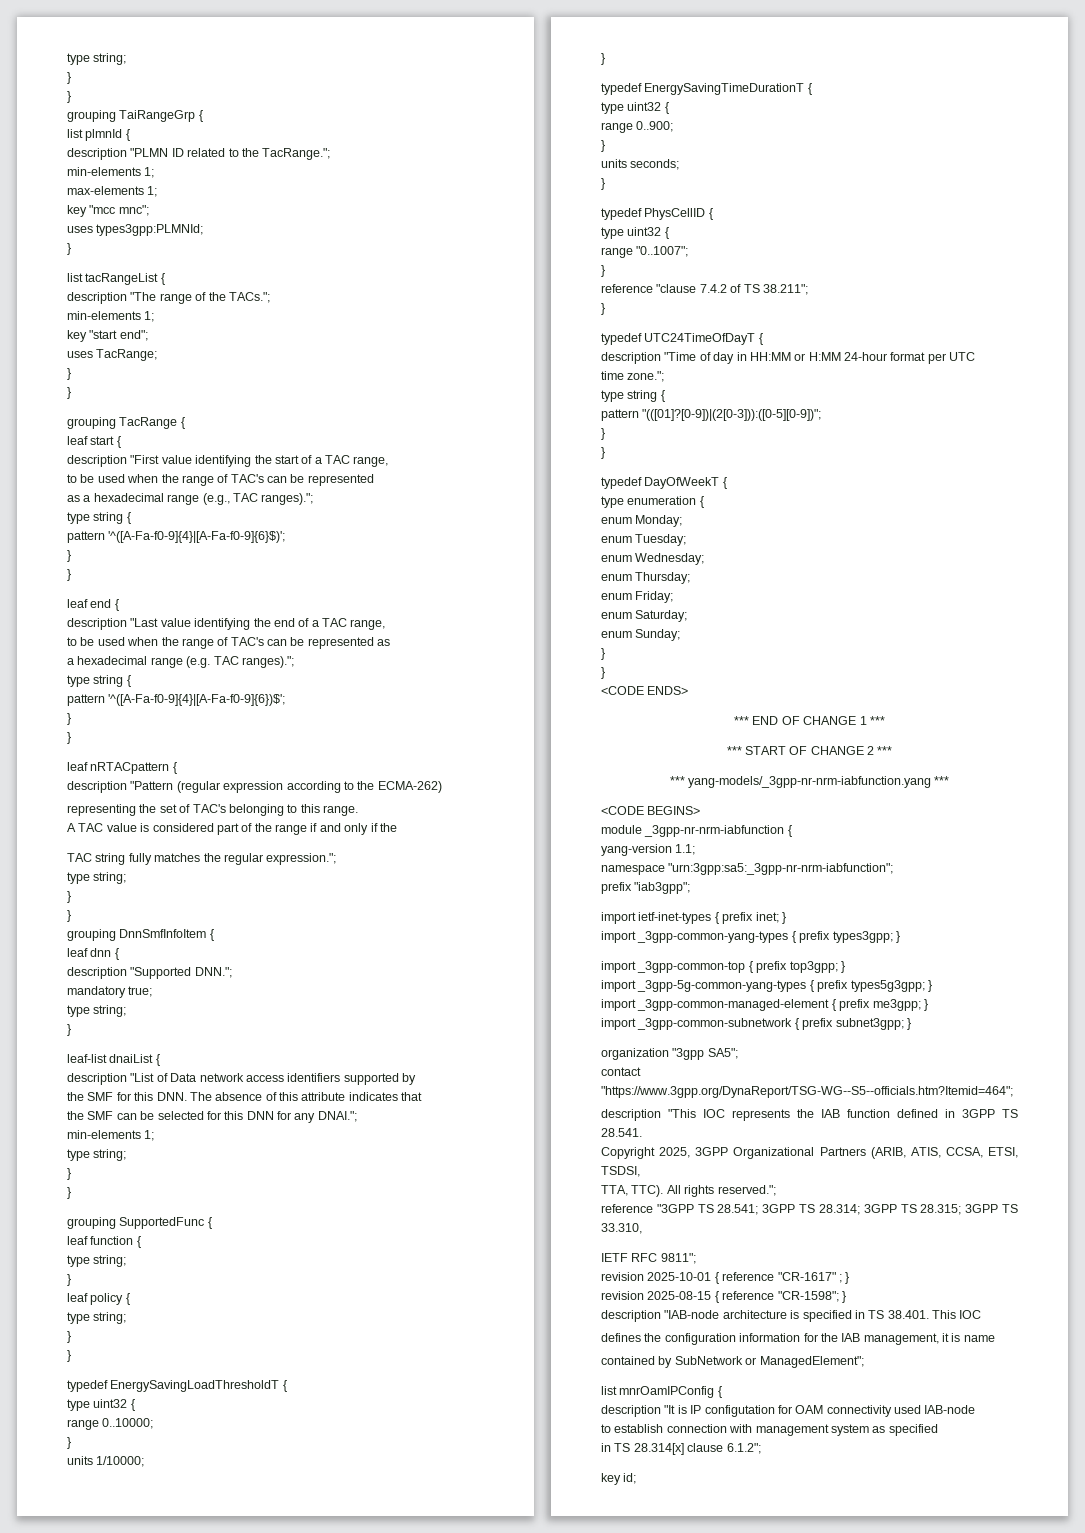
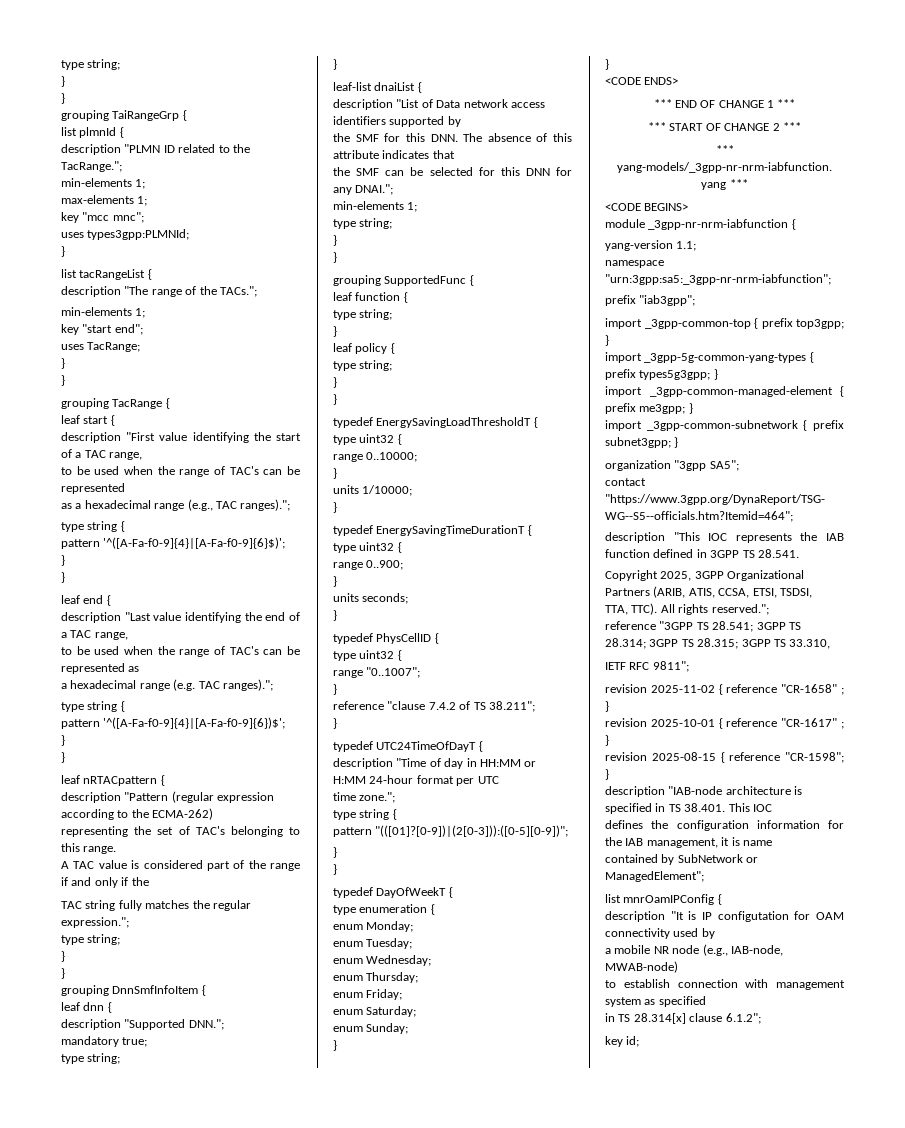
- import ietf-inet-types { prefix inet; }
- import _3gpp-common-yang-types { prefix types3gpp; }
+ revision 2025-11-02 { reference "CR-1658" ; }
- description "It is IP configutation for OAM connectivity used IAB-node
+ description "It is IP configutation for OAM connectivity used by
+ a mobile NR node (e.g., IAB-node, MWAB-node)

